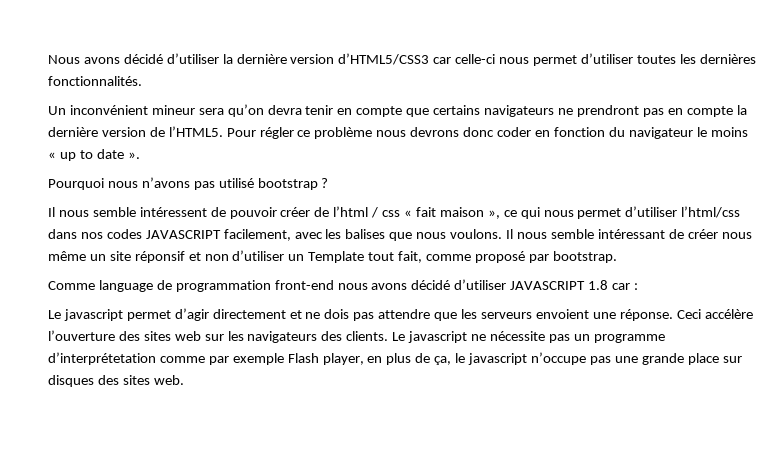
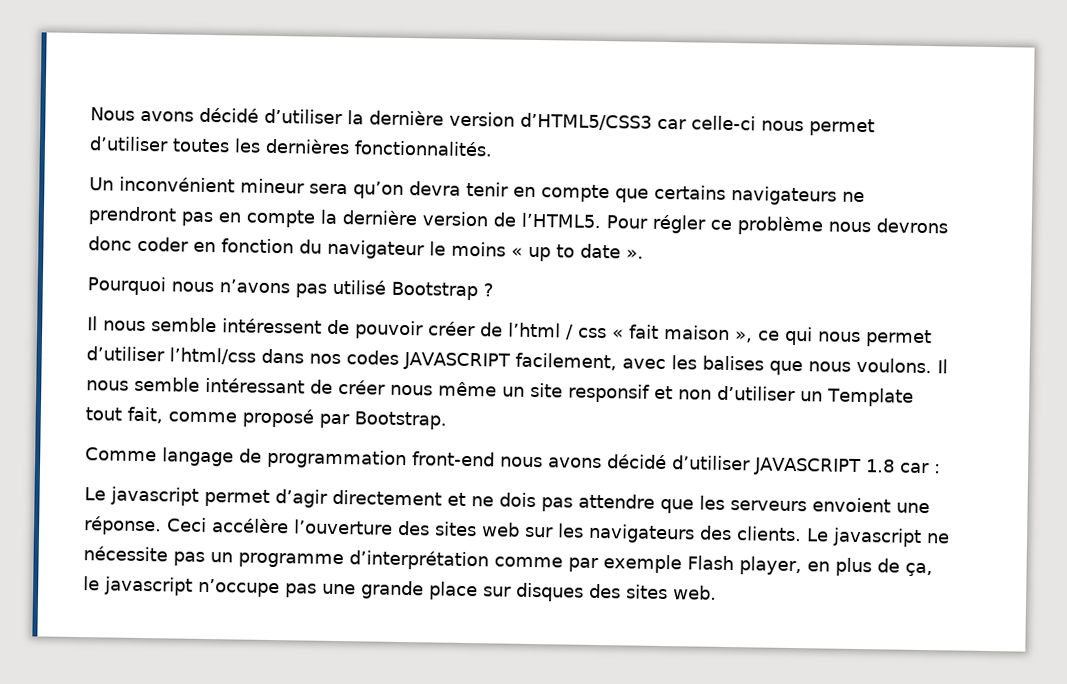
- Pourquoi nous n’avons pas utilisé bootstrap ?
+ Pourquoi nous n’avons pas utilisé Bootstrap ?
- Il nous semble intéressant de créer nous même un site réponsif et non d’utiliser un Template tout fait, comme proposé par bootstrap.
+ Il nous semble intéressant de créer nous même un site responsif et non d’utiliser un Template tout fait, comme proposé par Bootstrap.
- Comme language de programmation front-end nous avons décidé d’utiliser JAVASCRIPT 1.8 car :
+ Comme langage de programmation front-end nous avons décidé d’utiliser JAVASCRIPT 1.8 car :
- Le javascript ne nécessite pas un programme d’interprétetation comme par exemple Flash player, en plus de ça, le javascript n’occupe pas une grande place sur disques des sites web.
+ Le javascript ne nécessite pas un programme d’interprétation comme par exemple Flash player, en plus de ça, le javascript n’occupe pas une grande place sur disques des sites web.

